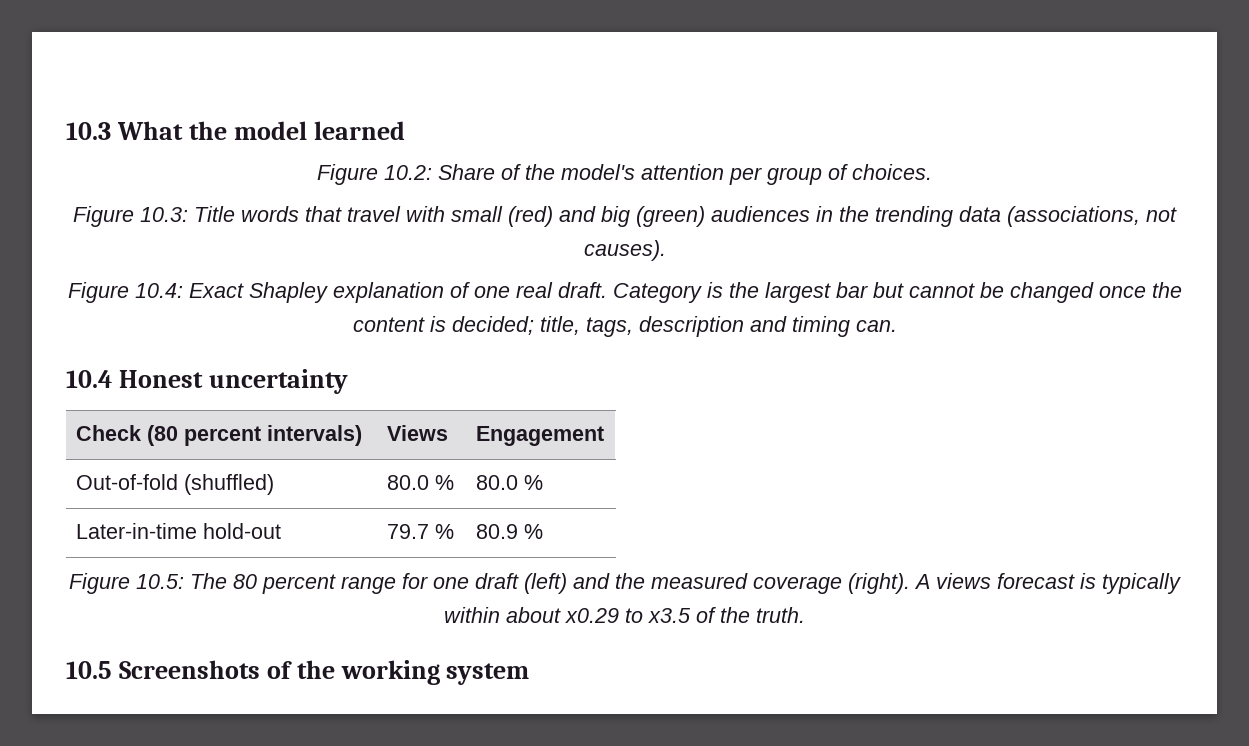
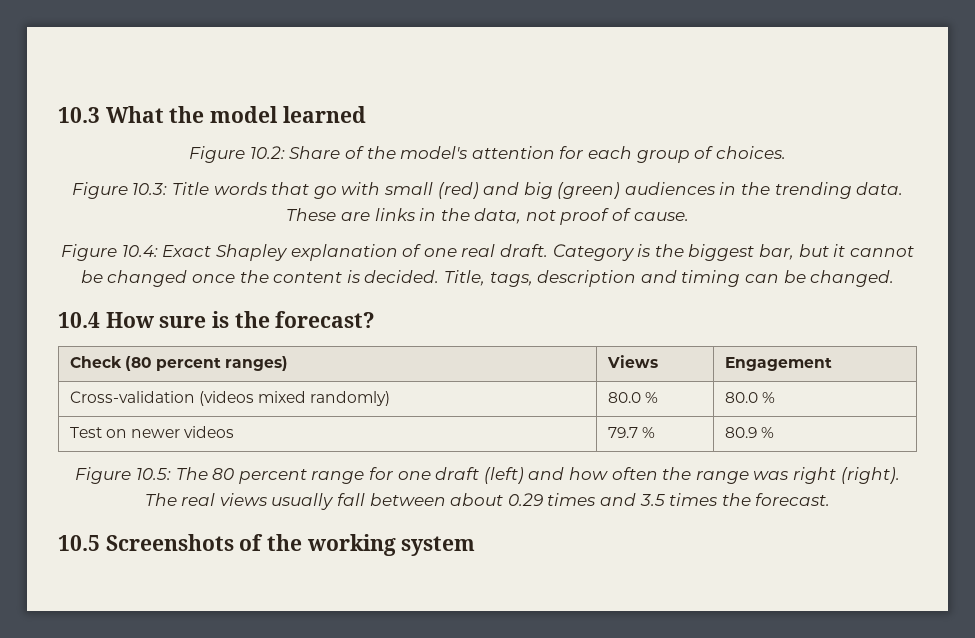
- Figure 10.2: Share of the model's attention per group of choices.
+ Figure 10.2: Share of the model's attention for each group of choices.
- Figure 10.3: Title words that travel with small (red) and big (green) audiences in the trending data (associations, not causes).
+ Figure 10.3: Title words that go with small (red) and big (green) audiences in the trending data. These are links in the data, not proof of cause.
- Category is the largest bar but cannot be changed once the content is decided; title, tags, description and timing can.
- 10.4 Honest uncertainty
+ Category is the biggest bar, but it cannot be changed once the content is decided. Title, tags, description and timing can be changed.
+ 10.4 How sure is the forecast?
- Check (80 percent intervals) | Views | Engagement
+ Check (80 percent ranges) | Views | Engagement
- Out-of-fold (shuffled) | 80.0 % | 80.0 %
+ Cross-validation (videos mixed randomly) | 80.0 % | 80.0 %
- Later-in-time hold-out | 79.7 % | 80.9 %
+ Test on newer videos | 79.7 % | 80.9 %
- Figure 10.5: The 80 percent range for one draft (left) and the measured coverage (right). A views forecast is typically within about x0.29 to x3.5 of the truth.
+ Figure 10.5: The 80 percent range for one draft (left) and how often the range was right (right). The real views usually fall between about 0.29 times and 3.5 times the forecast.

